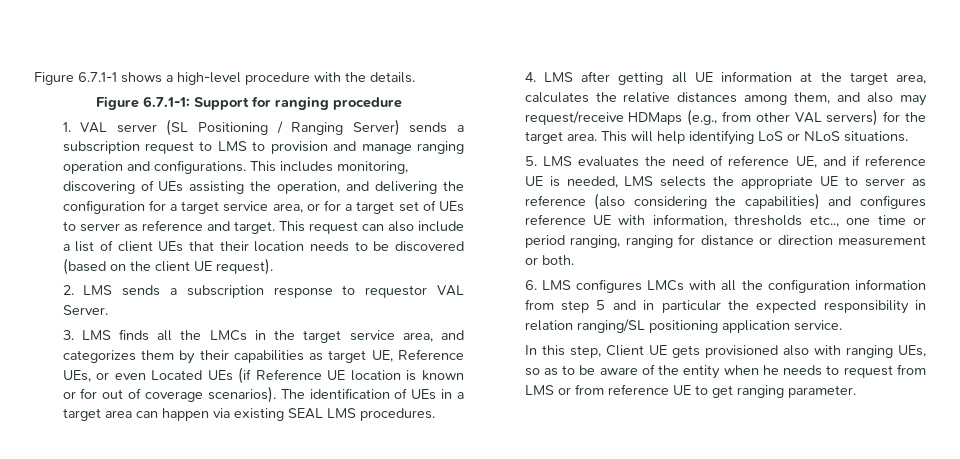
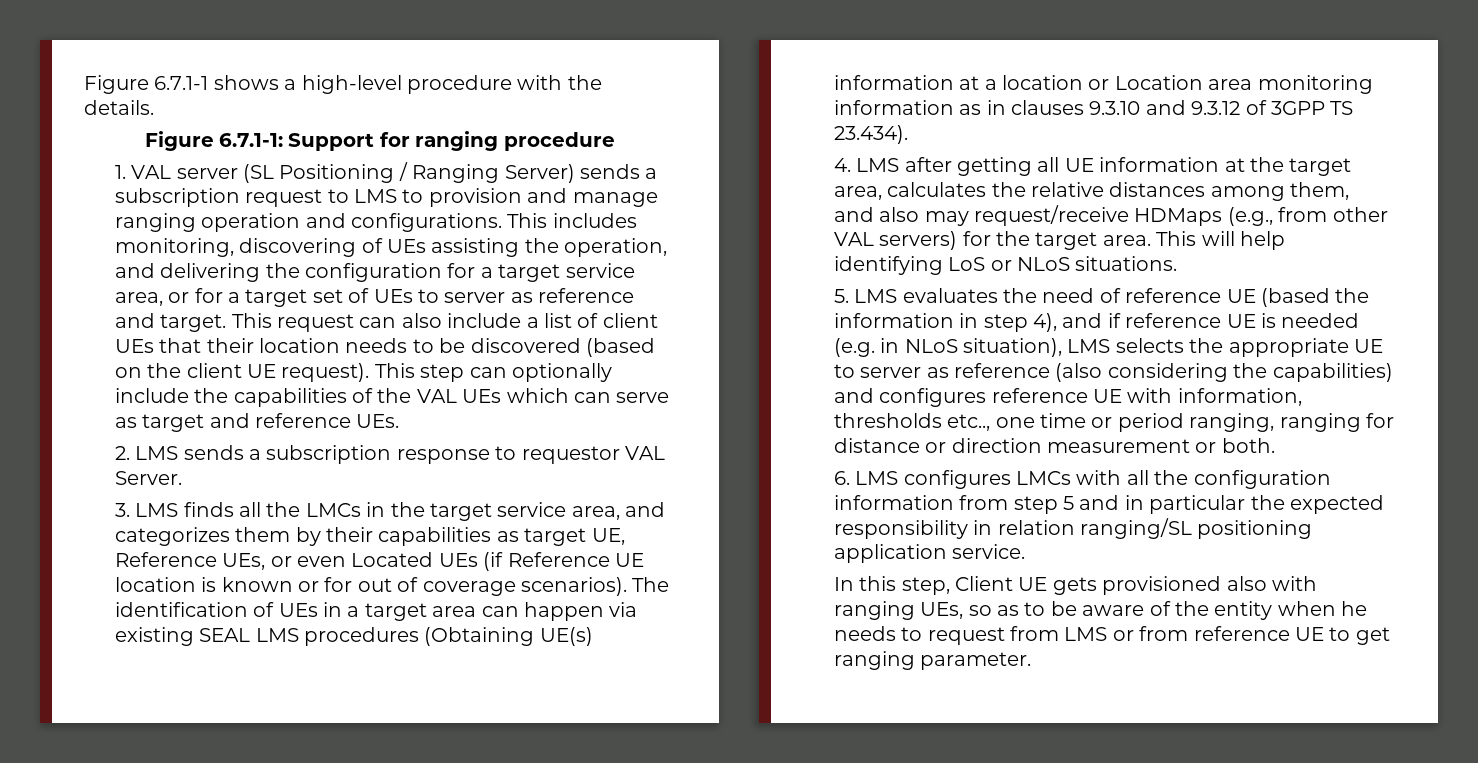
+ This step can optionally include the capabilities of the VAL UEs which can serve as target and reference UEs.
- The identification of UEs in a target area can happen via existing SEAL LMS procedures.
+ The identification of UEs in a target area can happen via existing SEAL LMS procedures (Obtaining UE(s) information at a location or Location area monitoring information as in clauses 9.3.10 and 9.3.12 of 3GPP TS 23.434).
- 5. LMS evaluates the need of reference UE, and if reference UE is needed, LMS selects the appropriate UE to server as reference (also considering the capabilities) and configures reference UE with information, thresholds etc.., one time or period ranging, ranging for distance or direction measurement or both.
+ 5. LMS evaluates the need of reference UE (based the information in step 4), and if reference UE is needed (e.g. in NLoS situation), LMS selects the appropriate UE to server as reference (also considering the capabilities) and configures reference UE with information, thresholds etc.., one time or period ranging, ranging for distance or direction measurement or both.

